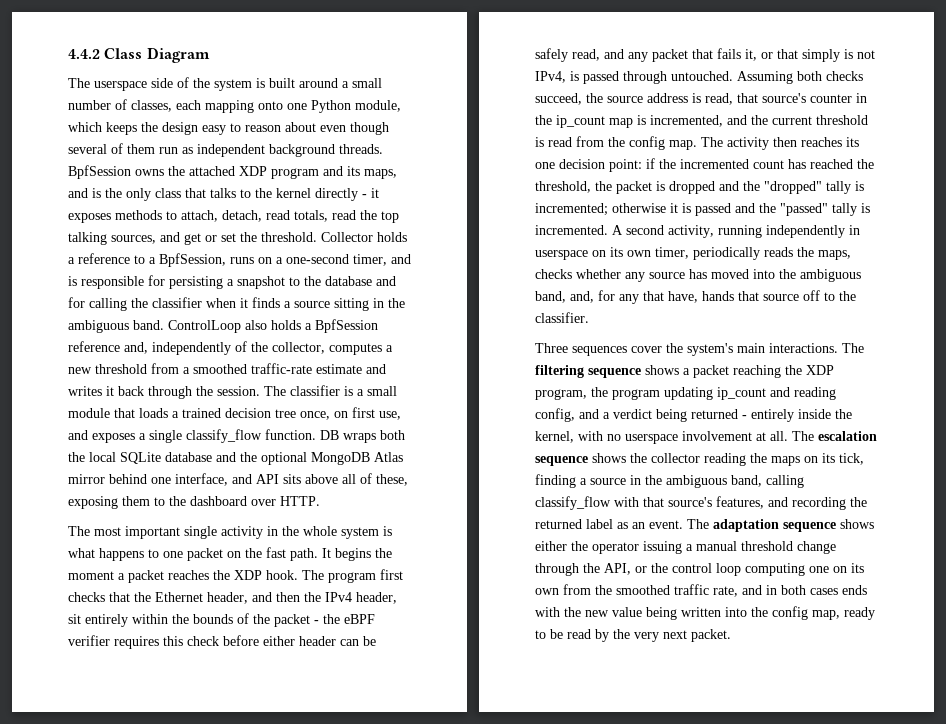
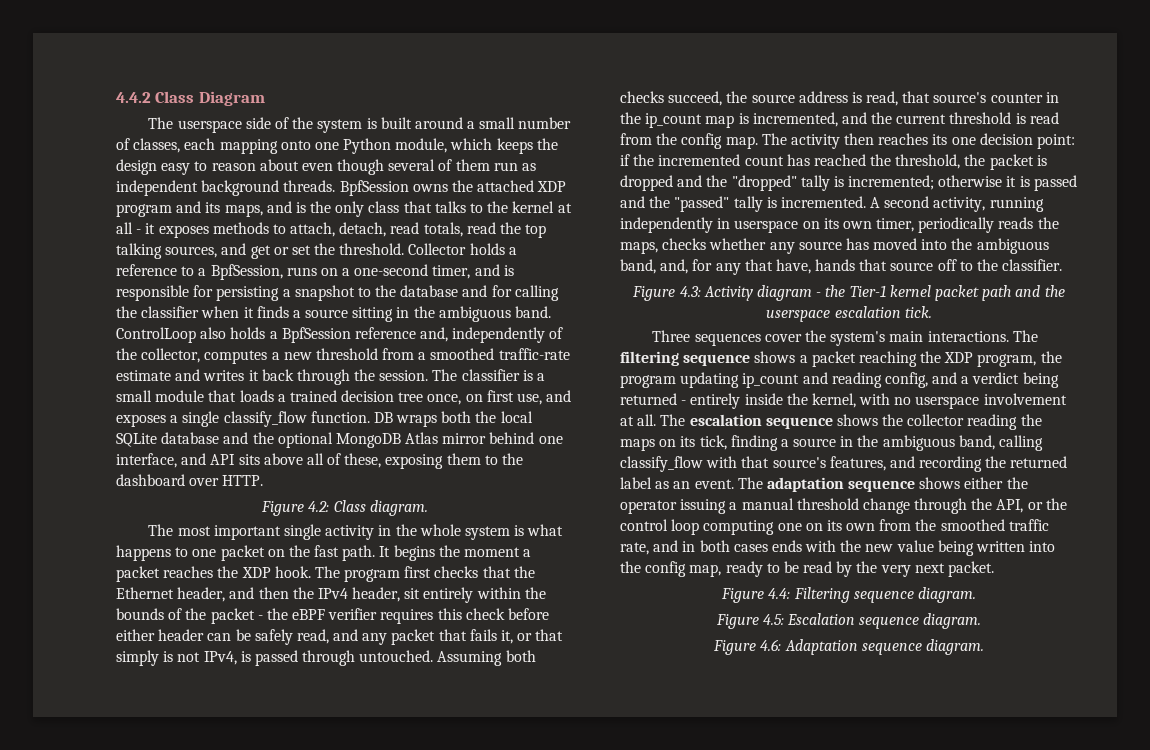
- BpfSession owns the attached XDP program and its maps, and is the only class that talks to the kernel directly - it exposes methods to attach, detach, read totals, read the top talking sources, and get or set the threshold.
+ BpfSession owns the attached XDP program and its maps, and is the only class that talks to the kernel at all - it exposes methods to attach, detach, read totals, read the top talking sources, and get or set the threshold.
+ Figure 4.2: Class diagram.
+ Figure 4.3: Activity diagram - the Tier-1 kernel packet path and the userspace escalation tick.
+ Figure 4.4: Filtering sequence diagram.
+ Figure 4.5: Escalation sequence diagram.
+ Figure 4.6: Adaptation sequence diagram.

